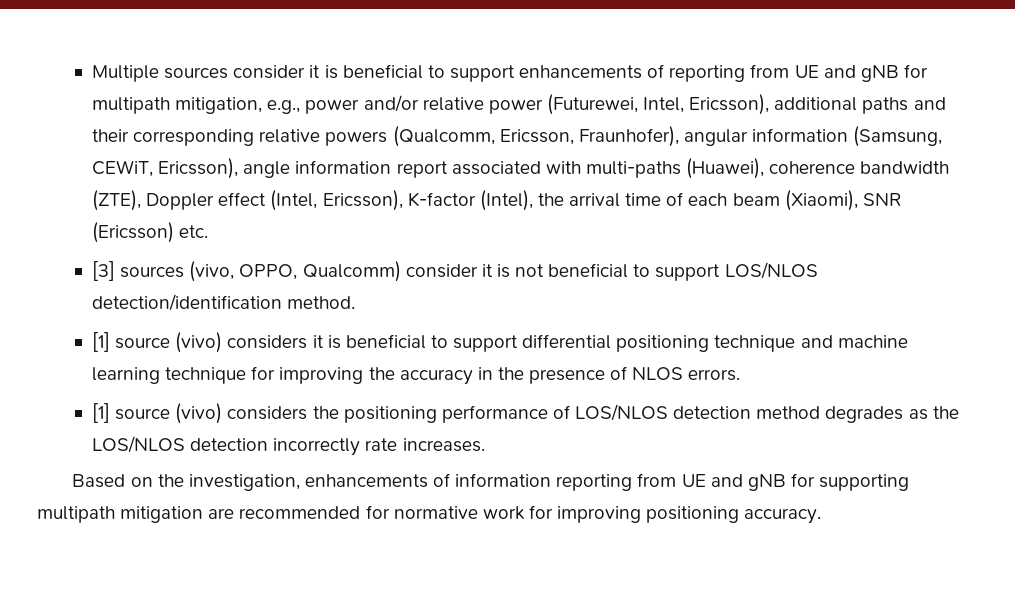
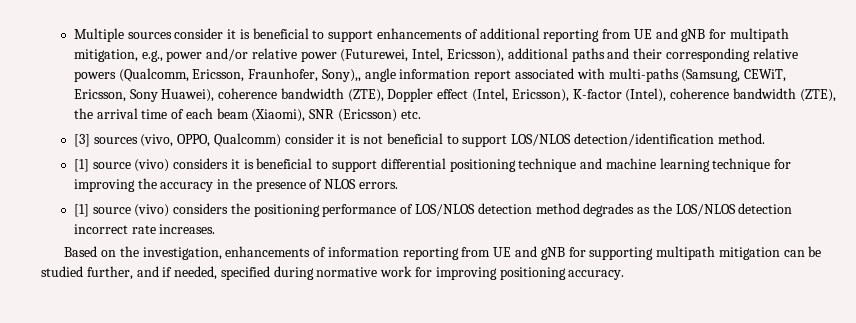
- Multiple sources consider it is beneficial to support enhancements of reporting from UE and gNB for multipath mitigation, e.g., power and/or relative power (Futurewei, Intel, Ericsson), additional paths and their corresponding relative powers (Qualcomm, Ericsson, Fraunhofer), angular information (Samsung, CEWiT, Ericsson), angle information report associated with multi-paths (Huawei), coherence bandwidth (ZTE), Doppler effect (Intel, Ericsson), K-factor (Intel), the arrival time of each beam (Xiaomi), SNR (Ericsson) etc.
+ Multiple sources consider it is beneficial to support enhancements of additional reporting from UE and gNB for multipath mitigation, e.g., power and/or relative power (Futurewei, Intel, Ericsson), additional paths and their corresponding relative powers (Qualcomm, Ericsson, Fraunhofer, Sony),, angle information report associated with multi-paths (Samsung, CEWiT, Ericsson, Sony Huawei), coherence bandwidth (ZTE), Doppler effect (Intel, Ericsson), K-factor (Intel), coherence bandwidth (ZTE), the arrival time of each beam (Xiaomi), SNR (Ericsson) etc.
- [1] source (vivo) considers the positioning performance of LOS/NLOS detection method degrades as the LOS/NLOS detection incorrectly rate increases.
+ [1] source (vivo) considers the positioning performance of LOS/NLOS detection method degrades as the LOS/NLOS detection incorrect rate increases.
- Based on the investigation, enhancements of information reporting from UE and gNB for supporting multipath mitigation are recommended for normative work for improving positioning accuracy.
+ Based on the investigation, enhancements of information reporting from UE and gNB for supporting multipath mitigation can be studied further, and if needed, specified during normative work for improving positioning accuracy.

